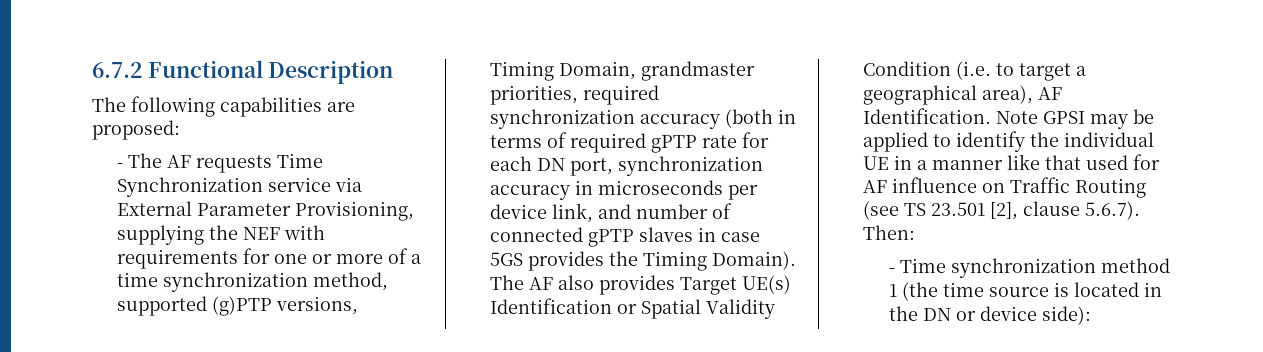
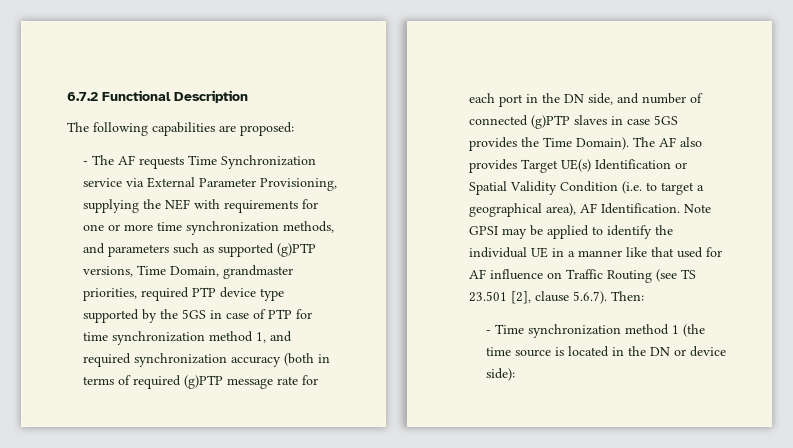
- - The AF requests Time Synchronization service via External Parameter Provisioning, supplying the NEF with requirements for one or more of a time synchronization method, supported (g)PTP versions, Timing Domain, grandmaster priorities, required synchronization accuracy (both in terms of required gPTP rate for each DN port, synchronization accuracy in microseconds per device link, and number of connected gPTP slaves in case 5GS provides the Timing Domain).
+ - The AF requests Time Synchronization service via External Parameter Provisioning, supplying the NEF with requirements for one or more time synchronization methods, and parameters such as supported (g)PTP versions, Time Domain, grandmaster priorities, required PTP device type supported by the 5GS in case of PTP for time synchronization method 1, and required synchronization accuracy (both in terms of required (g)PTP message rate for each port in the DN side, and number of connected (g)PTP slaves in case 5GS provides the Time Domain).

